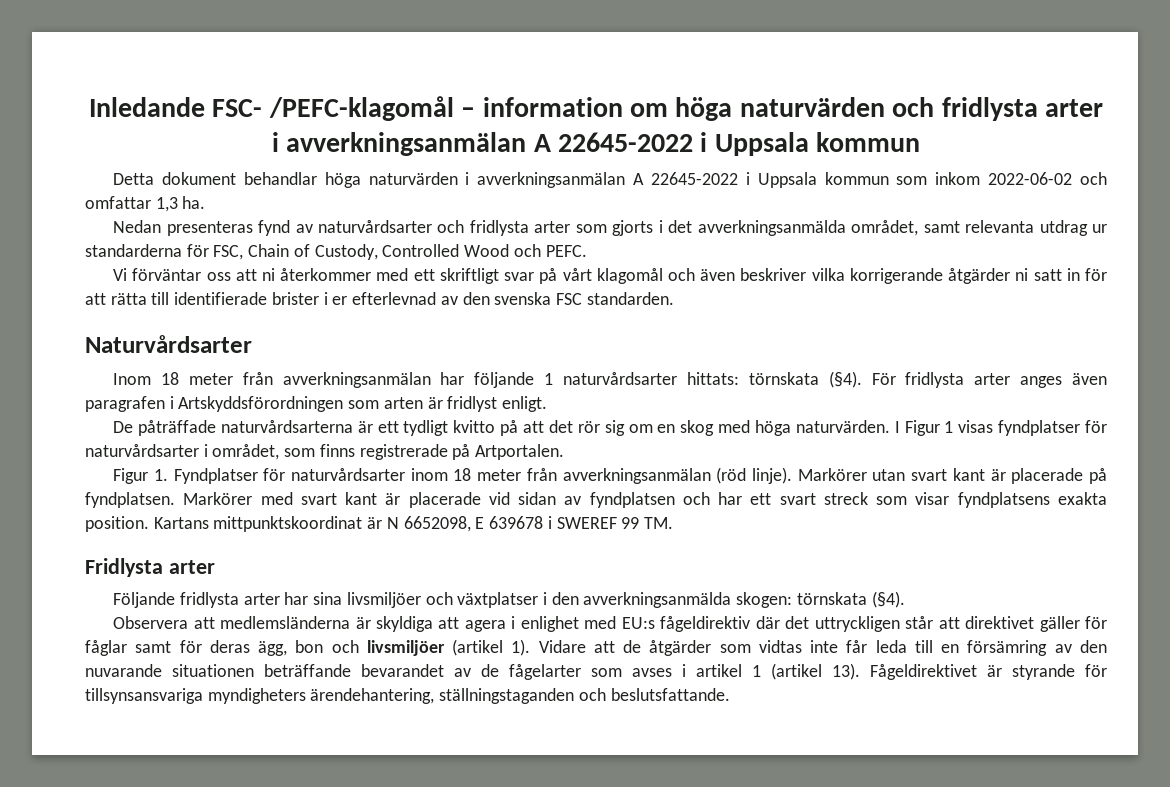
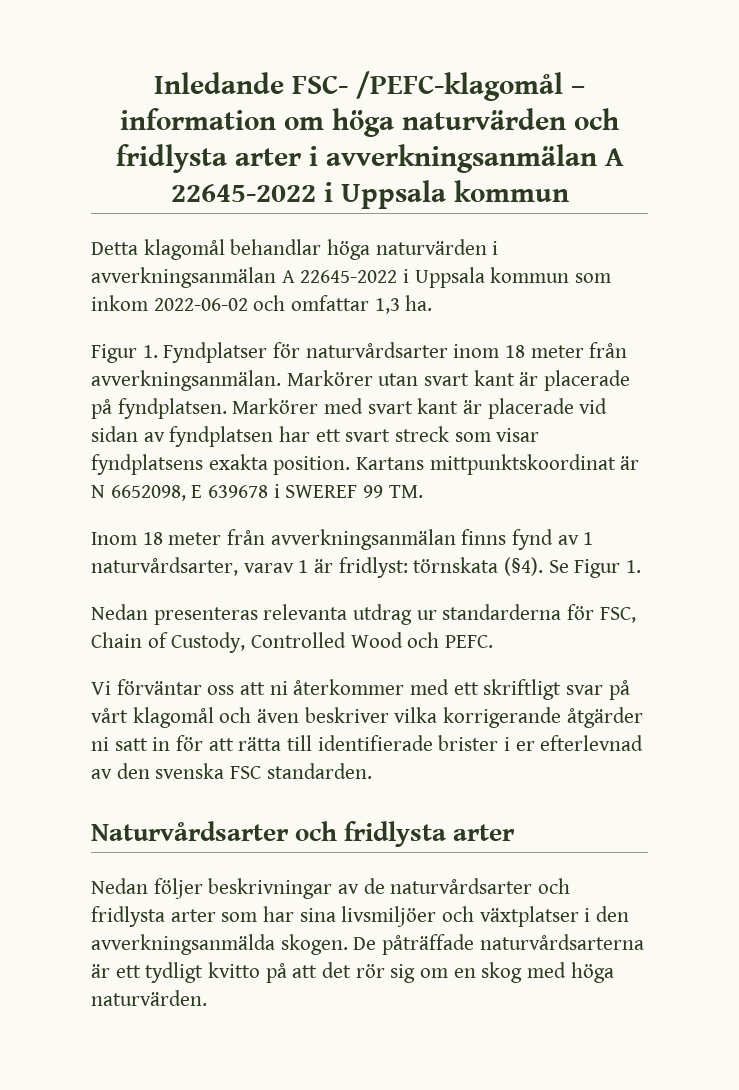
- Detta dokument behandlar höga naturvärden i avverkningsanmälan A 22645-2022 i Uppsala kommun som inkom 2022-06-02 och omfattar 1,3 ha.
+ Detta klagomål behandlar höga naturvärden i avverkningsanmälan A 22645-2022 i Uppsala kommun som inkom 2022-06-02 och omfattar 1,3 ha.
- Nedan presenteras fynd av naturvårdsarter och fridlysta arter som gjorts i det avverkningsanmälda området, samt relevanta utdrag ur standarderna för FSC, Chain of Custody, Controlled Wood och PEFC.
+ Figur 1. Fyndplatser för naturvårdsarter inom 18 meter från avverkningsanmälan. Markörer utan svart kant är placerade på fyndplatsen. Markörer med svart kant är placerade vid sidan av fyndplatsen har ett svart streck som visar fyndplatsens exakta position. Kartans mittpunktskoordinat är N 6652098, E 639678 i SWEREF 99 TM.
+ Inom 18 meter från avverkningsanmälan finns fynd av 1 naturvårdsarter, varav 1 är fridlyst: törnskata (§4). Se Figur 1.
+ Nedan presenteras relevanta utdrag ur standarderna för FSC, Chain of Custody, Controlled Wood och PEFC.
- Naturvårdsarter
- Inom 18 meter från avverkningsanmälan har följande 1 naturvårdsarter hittats: törnskata (§4). För fridlysta arter anges även paragrafen i Artskyddsförordningen som arten är fridlyst enligt.
- De påträffade naturvårdsarterna är ett tydligt kvitto på att det rör sig om en skog med höga naturvärden. I Figur 1 visas fyndplatser för naturvårdsarter i området, som finns registrerade på Artportalen.
- Figur 1. Fyndplatser för naturvårdsarter inom 18 meter från avverkningsanmälan (röd linje). Markörer utan svart kant är placerade på fyndplatsen. Markörer med svart kant är placerade vid sidan av fyndplatsen och har ett svart streck som visar fyndplatsens exakta position. Kartans mittpunktskoordinat är N 6652098, E 639678 i SWEREF 99 TM.
- Fridlysta arter
- Följande fridlysta arter har sina livsmiljöer och växtplatser i den avverkningsanmälda skogen: törnskata (§4).
- Observera att medlemsländerna är skyldiga att agera i enlighet med EU:s fågeldirektiv där det uttryckligen står att direktivet gäller för fåglar samt för deras ägg, bon och livsmiljöer (artikel 1). Vidare att de åtgärder som vidtas inte får leda till en försämring av den nuvarande situationen beträffande bevarandet av de fågelarter som avses i artikel 1 (artikel 13). Fågeldirektivet är styrande för tillsynsansvariga myndigheters ärendehantering, ställningstaganden och beslutsfattande.
+ Naturvårdsarter och fridlysta arter
+ Nedan följer beskrivningar av de naturvårdsarter och fridlysta arter som har sina livsmiljöer och växtplatser i den avverkningsanmälda skogen. De påträffade naturvårdsarterna är ett tydligt kvitto på att det rör sig om en skog med höga naturvärden.

